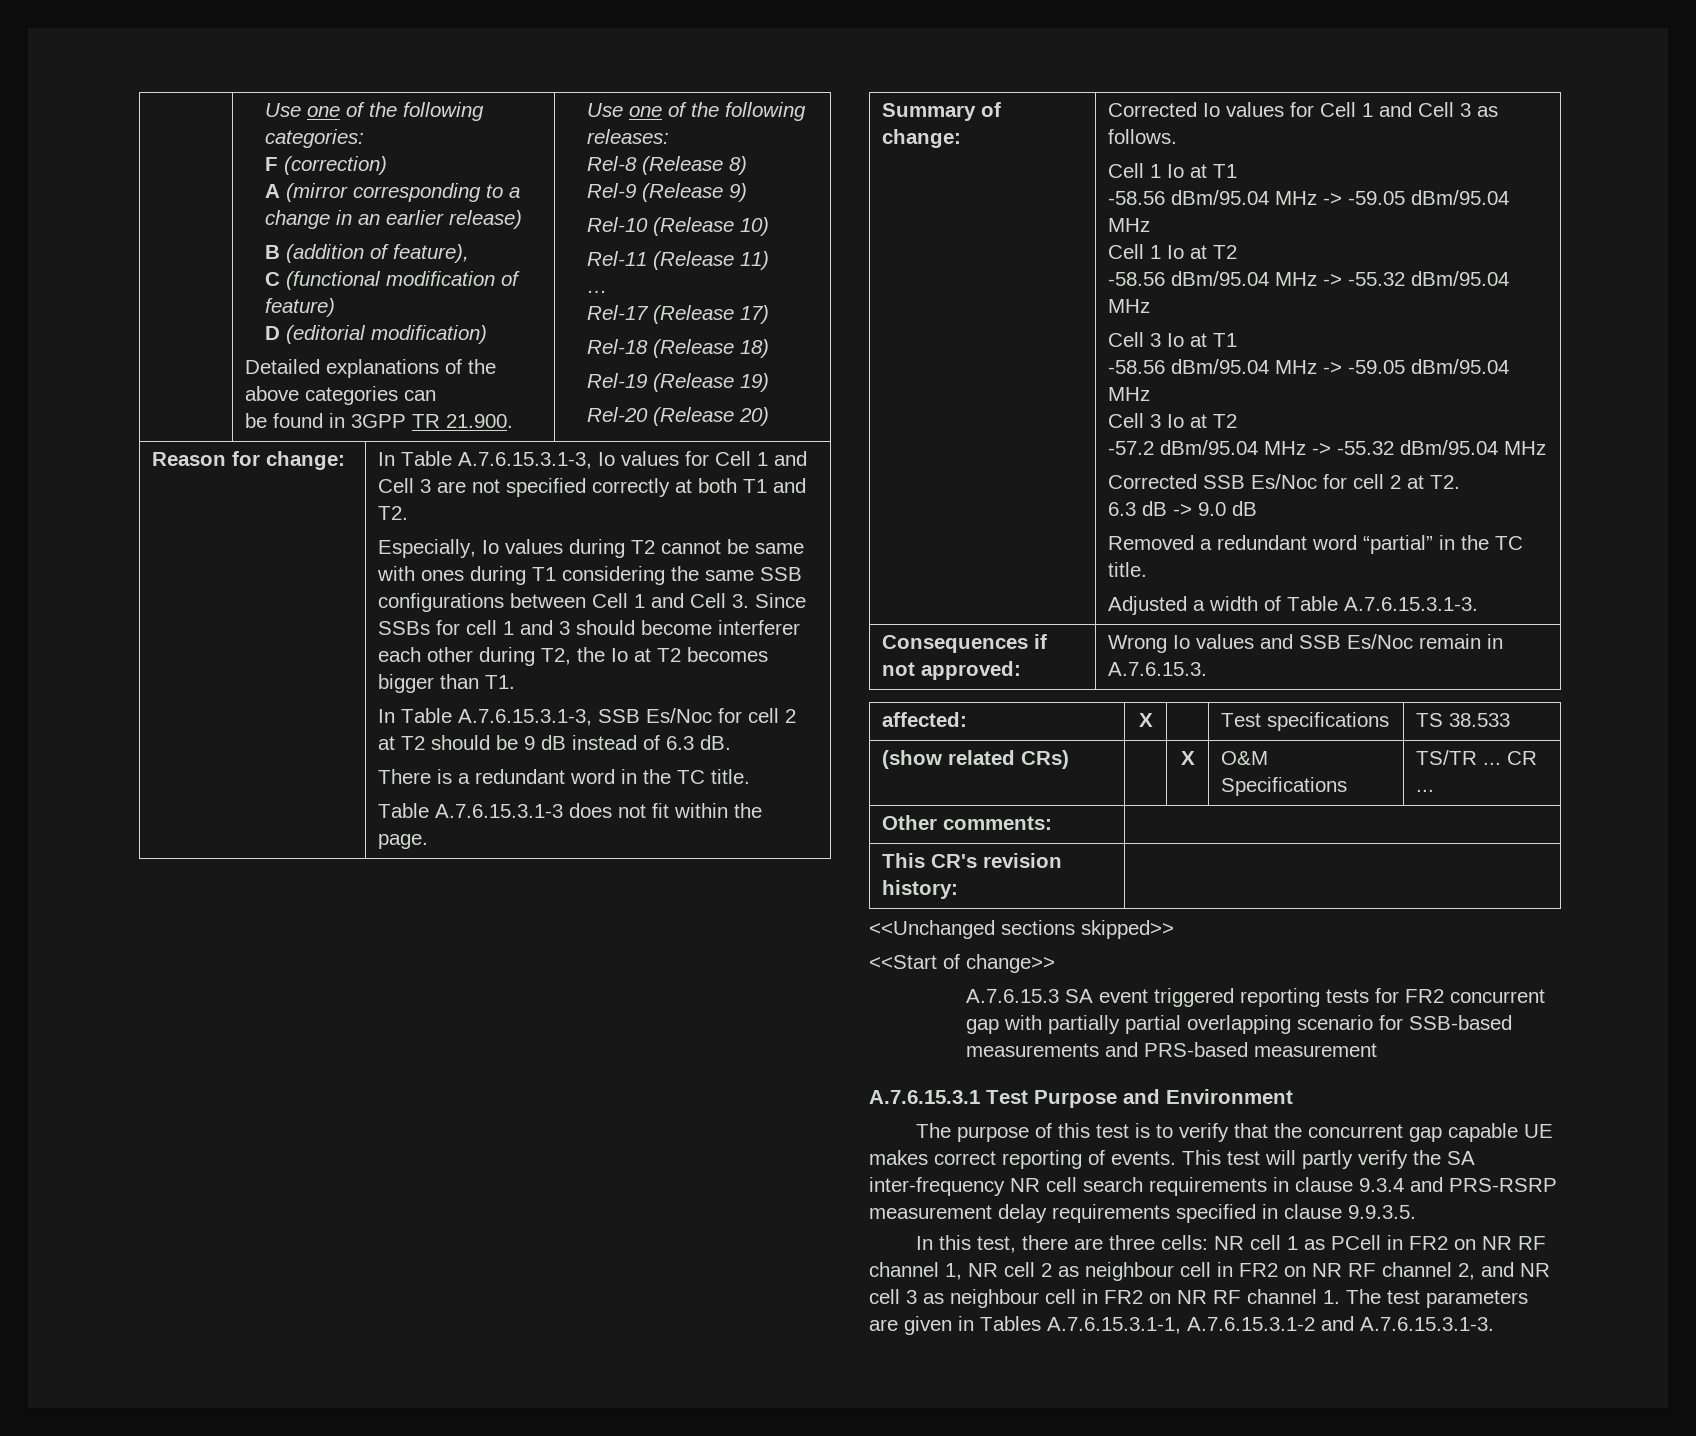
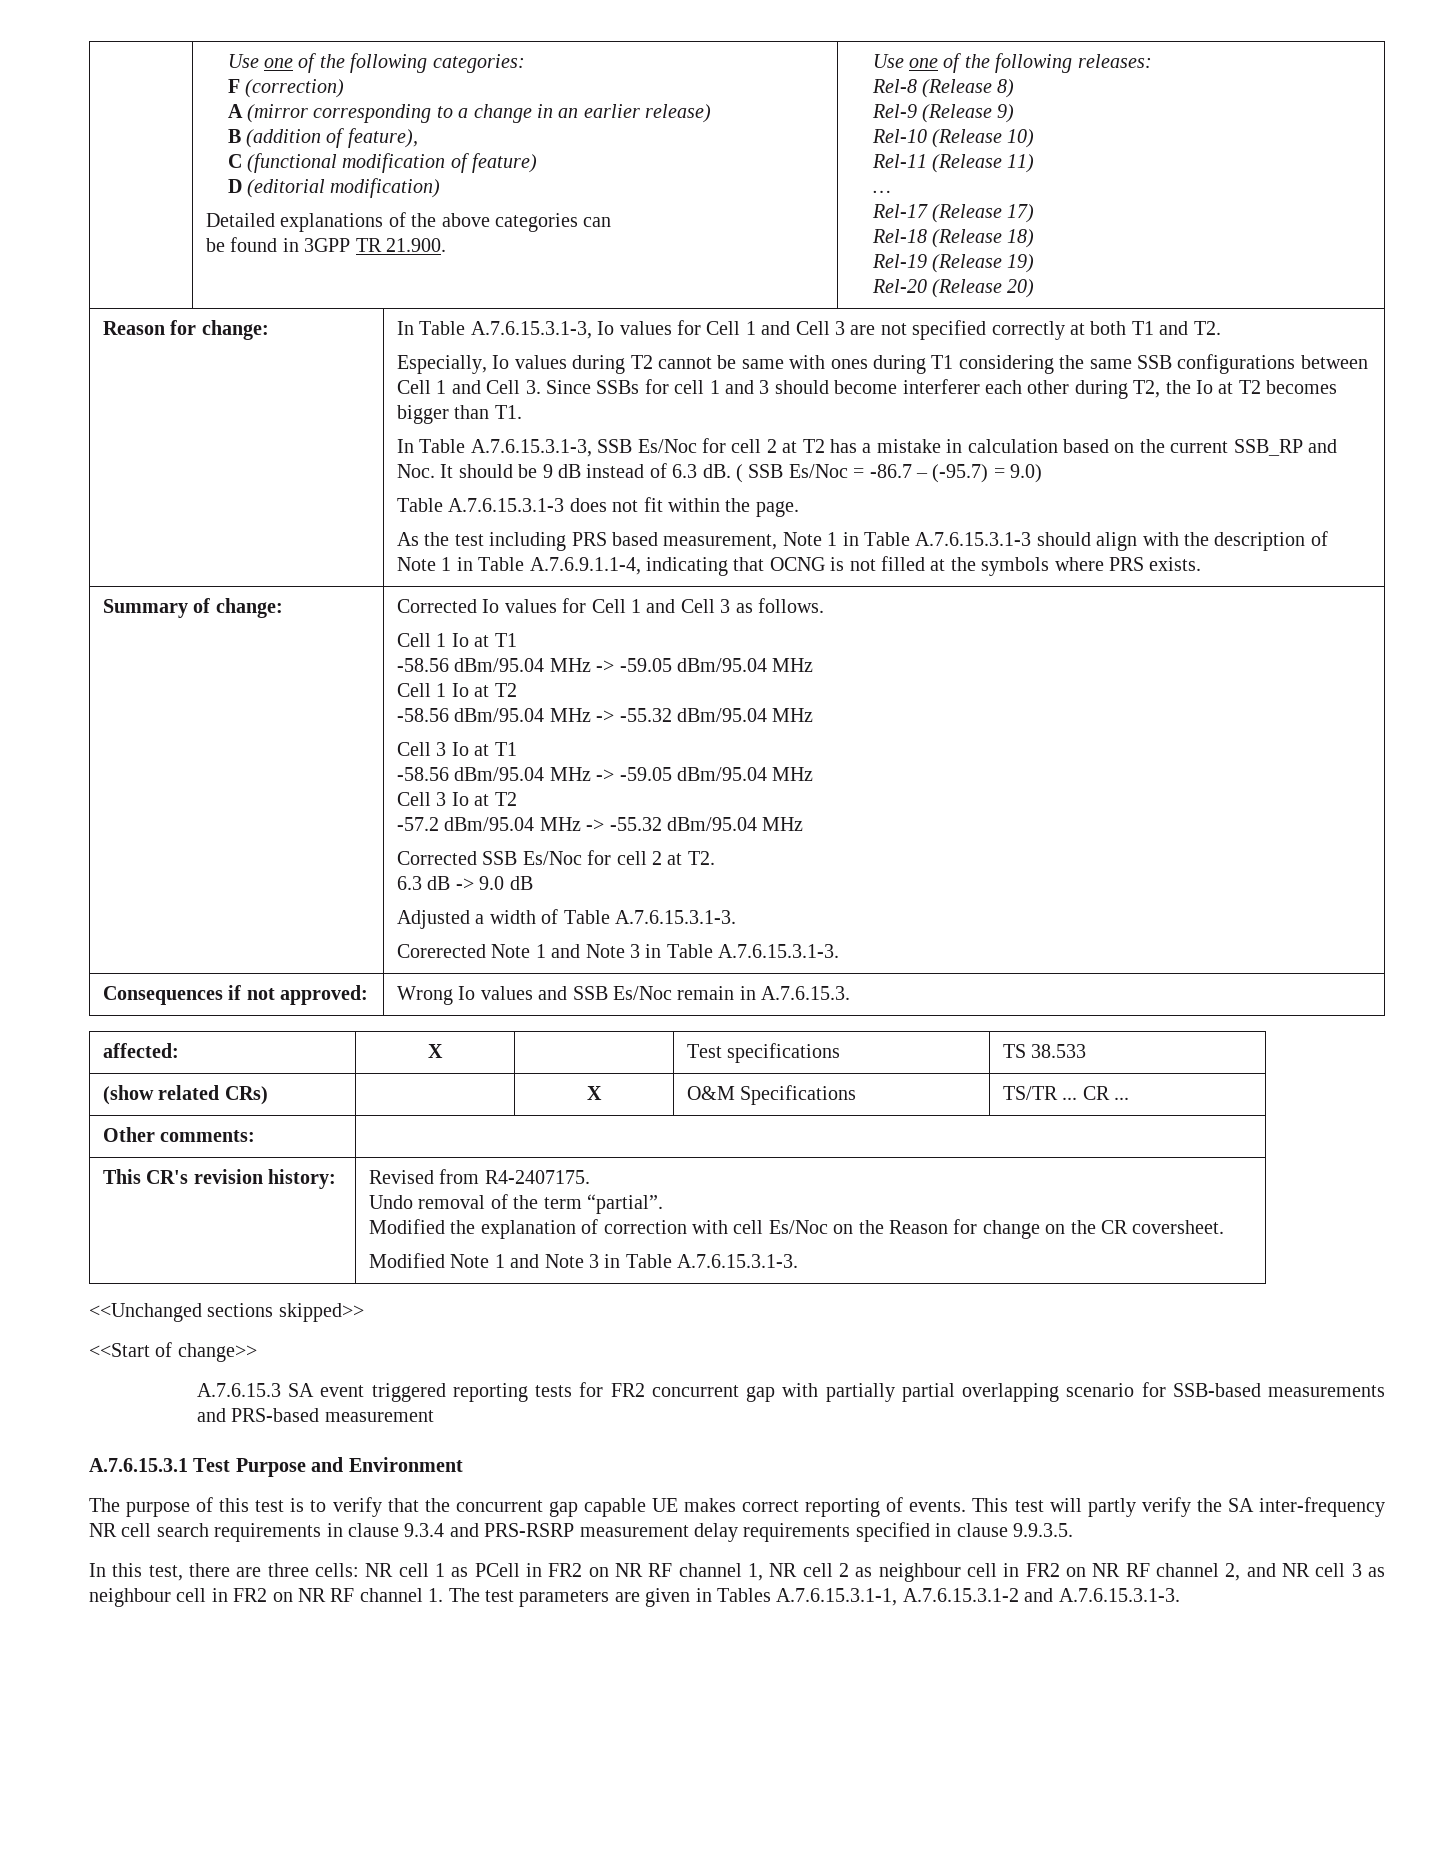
- In Table A.7.6.15.3.1-3, SSB Es/Noc for cell 2 at T2 should be 9 dB instead of 6.3 dB.
- There is a redundant word in the TC title.
+ In Table A.7.6.15.3.1-3, SSB Es/Noc for cell 2 at T2 has a mistake in calculation based on the current SSB_RP and Noc. It should be 9 dB instead of 6.3 dB. ( SSB Es/Noc = -86.7 – (-95.7) = 9.0)
+ As the test including PRS based measurement, Note 1 in Table A.7.6.15.3.1-3 should align with the description of Note 1 in Table A.7.6.9.1.1-4, indicating that OCNG is not filled at the symbols where PRS exists.
- Removed a redundant word “partial” in the TC title.
+ Corerected Note 1 and Note 3 in Table A.7.6.15.3.1-3.
- This CR's revision history: |
+ This CR's revision history: | Revised from R4-2407175.
+ Undo removal of the term “partial”.
+ Modified the explanation of correction with cell Es/Noc on the Reason for change on the CR coversheet.
+ Modified Note 1 and Note 3 in Table A.7.6.15.3.1-3.

